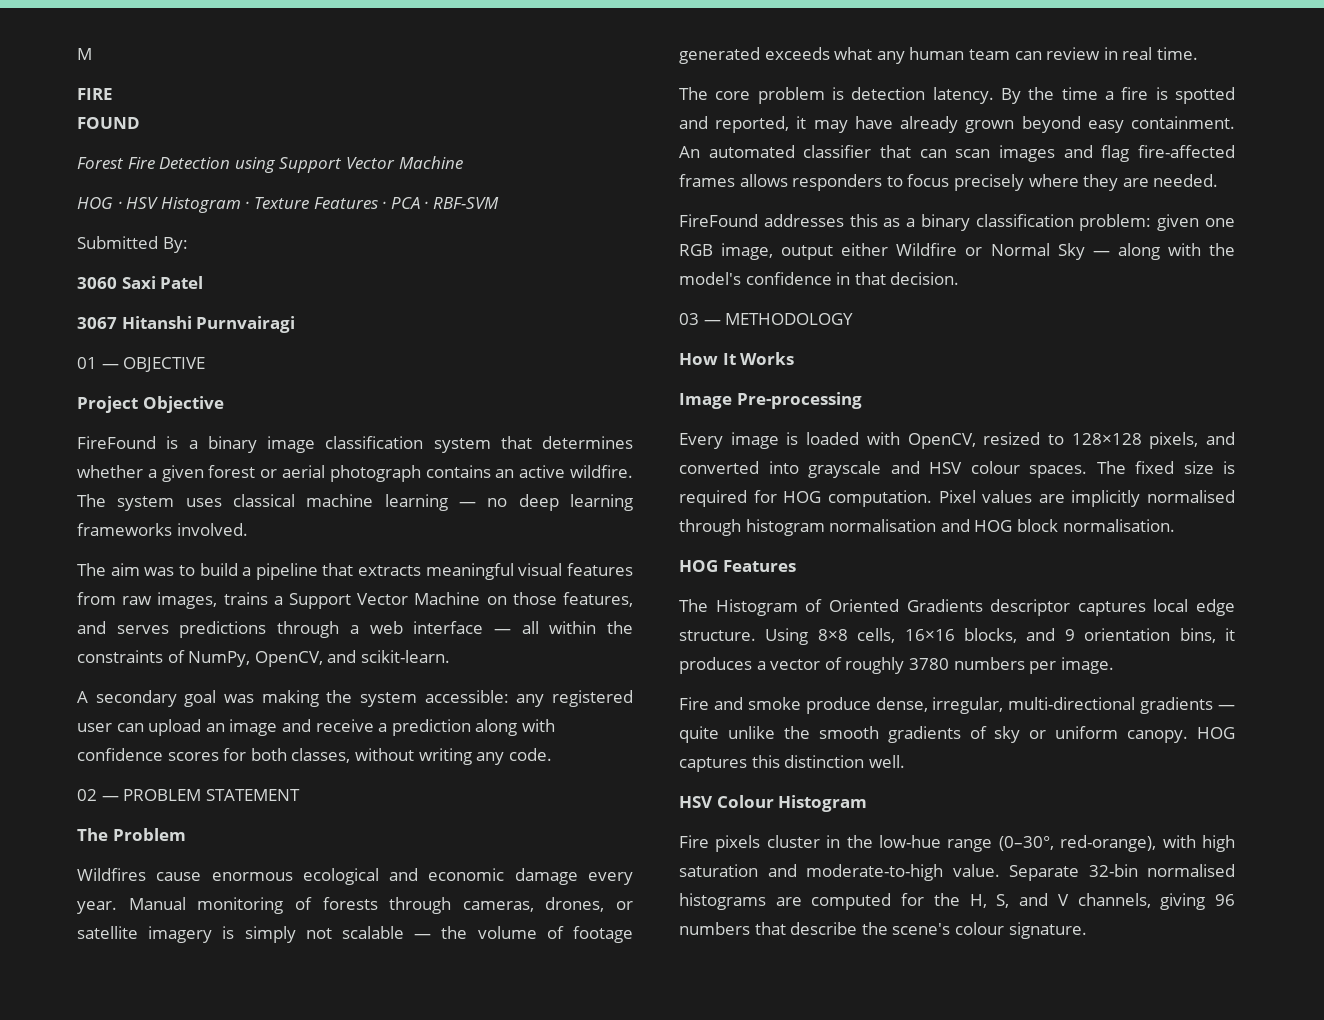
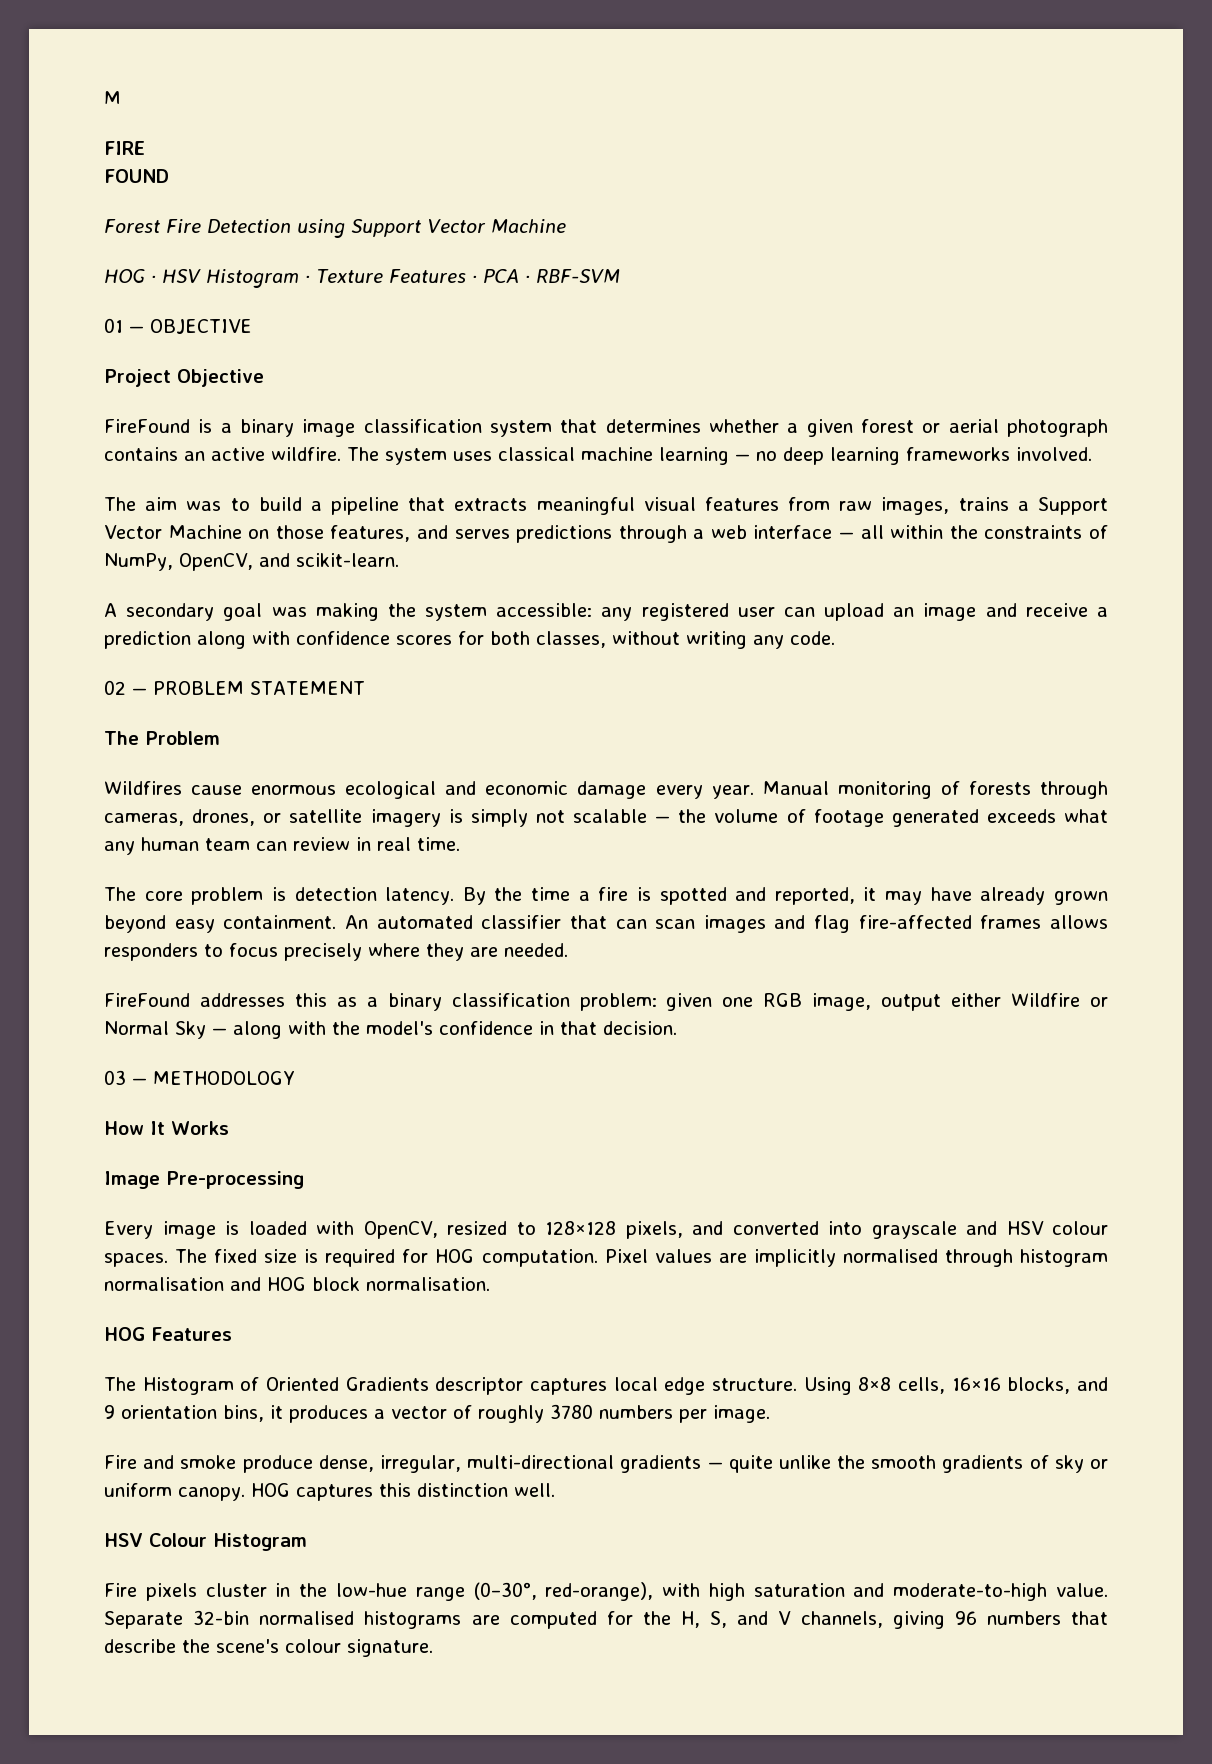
- Submitted By:
- 3060 Saxi Patel
- 3067 Hitanshi Purnvairagi

